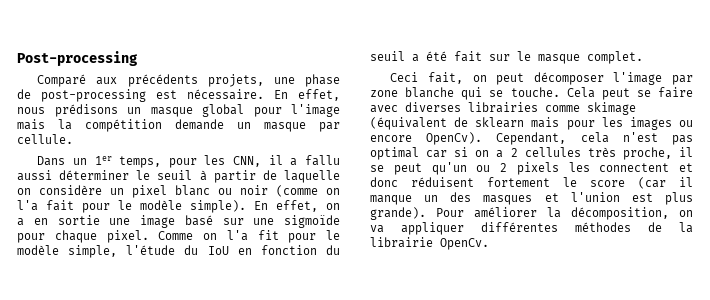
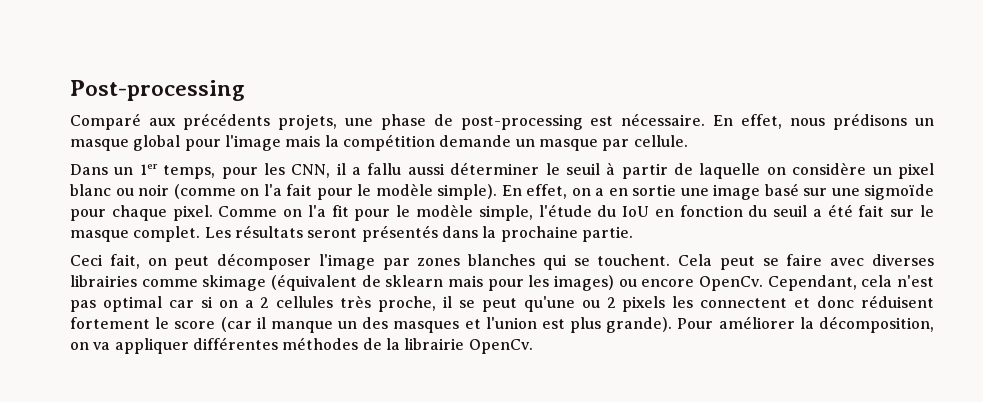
+ Les résultats seront présentés dans la prochaine partie.
- Ceci fait, on peut décomposer l'image par zone blanche qui se touche.
+ Ceci fait, on peut décomposer l'image par zones blanches qui se touchent.
- Cela peut se faire avec diverses librairies comme skimage (équivalent de sklearn mais pour les images ou encore OpenCv).
+ Cela peut se faire avec diverses librairies comme skimage (équivalent de sklearn mais pour les images) ou encore OpenCv.
- Cependant, cela n'est pas optimal car si on a 2 cellules très proche, il se peut qu'un ou 2 pixels les connectent et donc réduisent fortement le score (car il manque un des masques et l'union est plus grande).
+ Cependant, cela n'est pas optimal car si on a 2 cellules très proche, il se peut qu'une ou 2 pixels les connectent et donc réduisent fortement le score (car il manque un des masques et l'union est plus grande).

